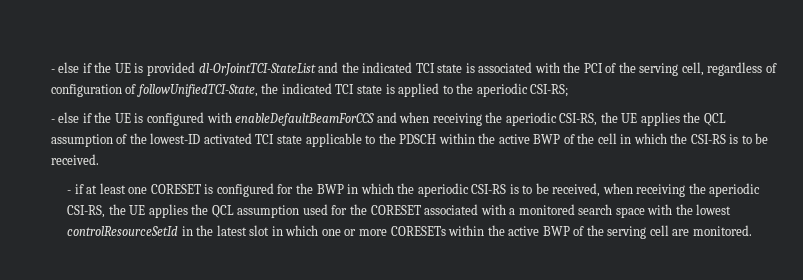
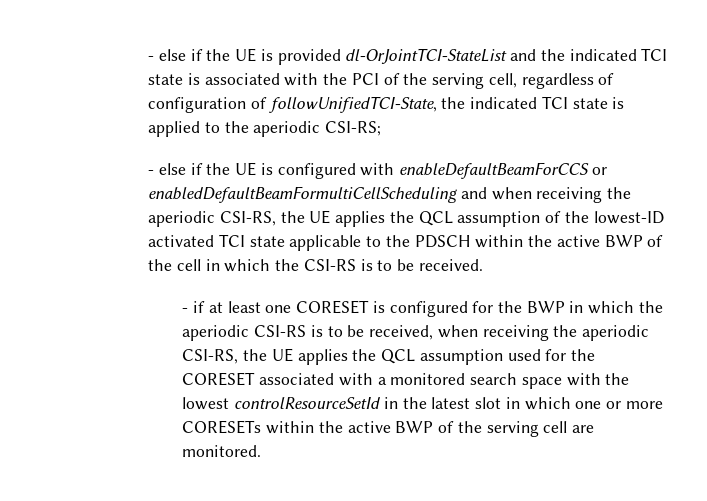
- - else if the UE is configured with enableDefaultBeamForCCS and when receiving the aperiodic CSI-RS, the UE applies the QCL assumption of the lowest-ID activated TCI state applicable to the PDSCH within the active BWP of the cell in which the CSI-RS is to be received.
+ - else if the UE is configured with enableDefaultBeamForCCS or enabledDefaultBeamFormultiCellScheduling and when receiving the aperiodic CSI-RS, the UE applies the QCL assumption of the lowest-ID activated TCI state applicable to the PDSCH within the active BWP of the cell in which the CSI-RS is to be received.

